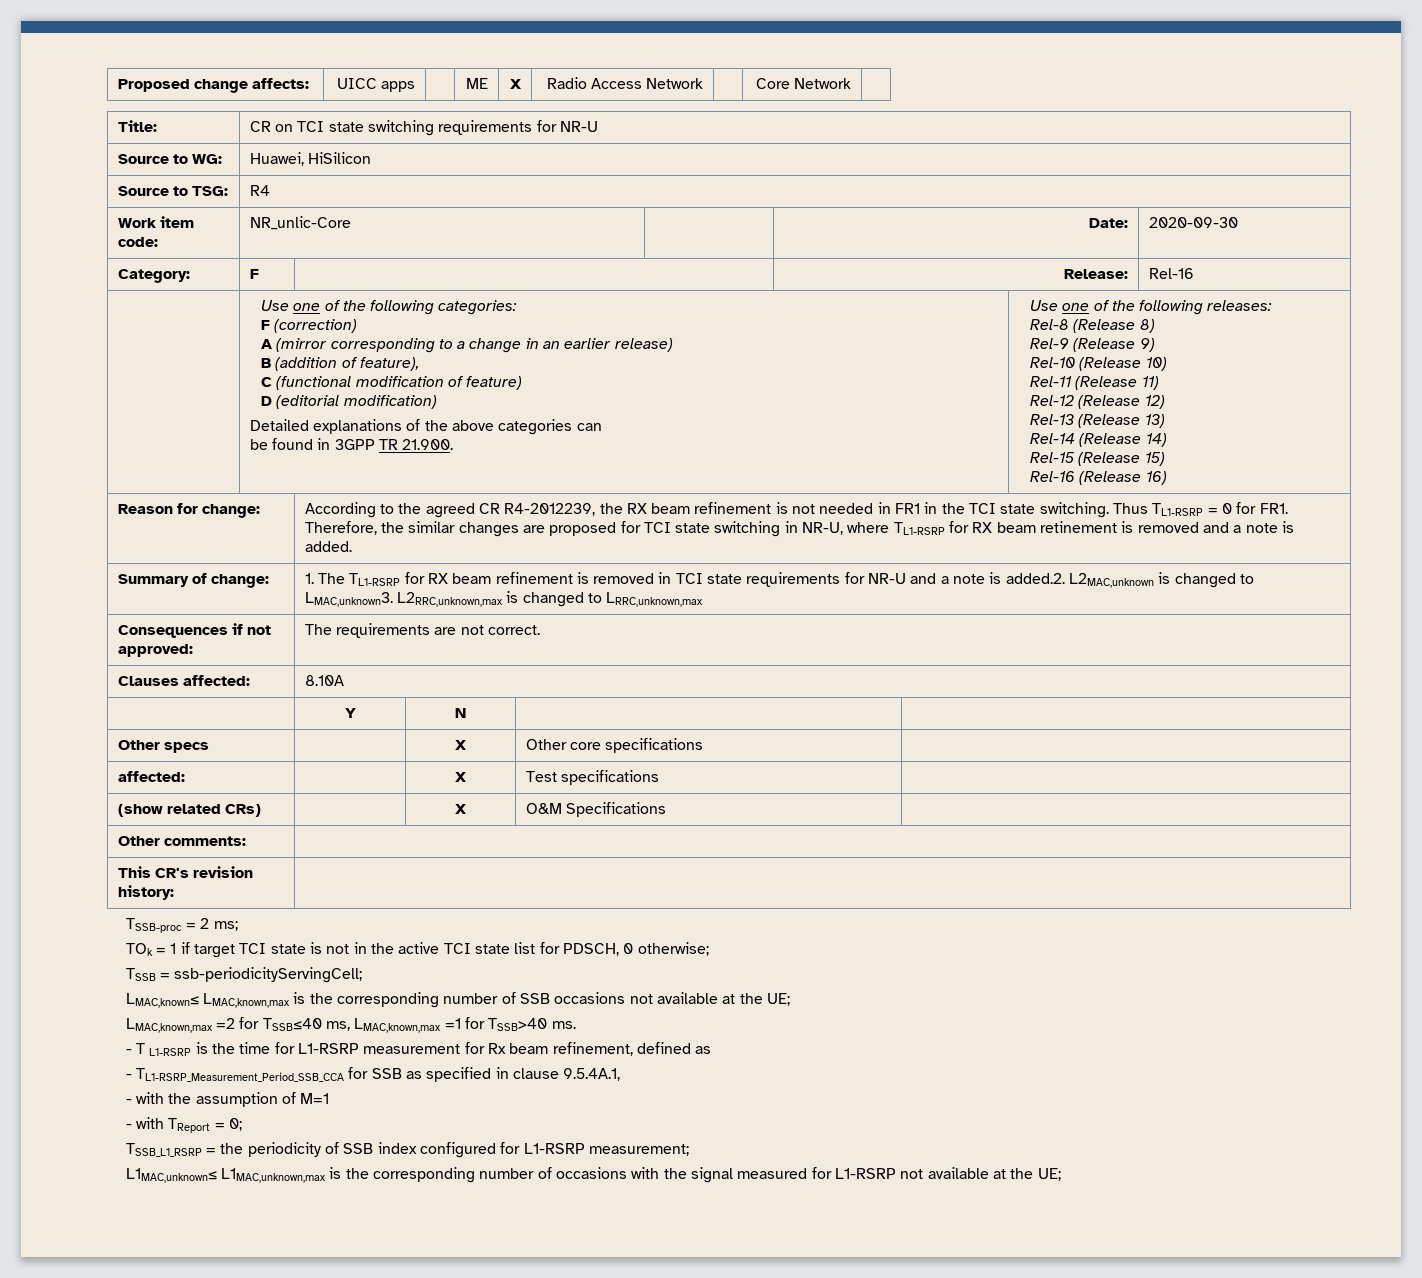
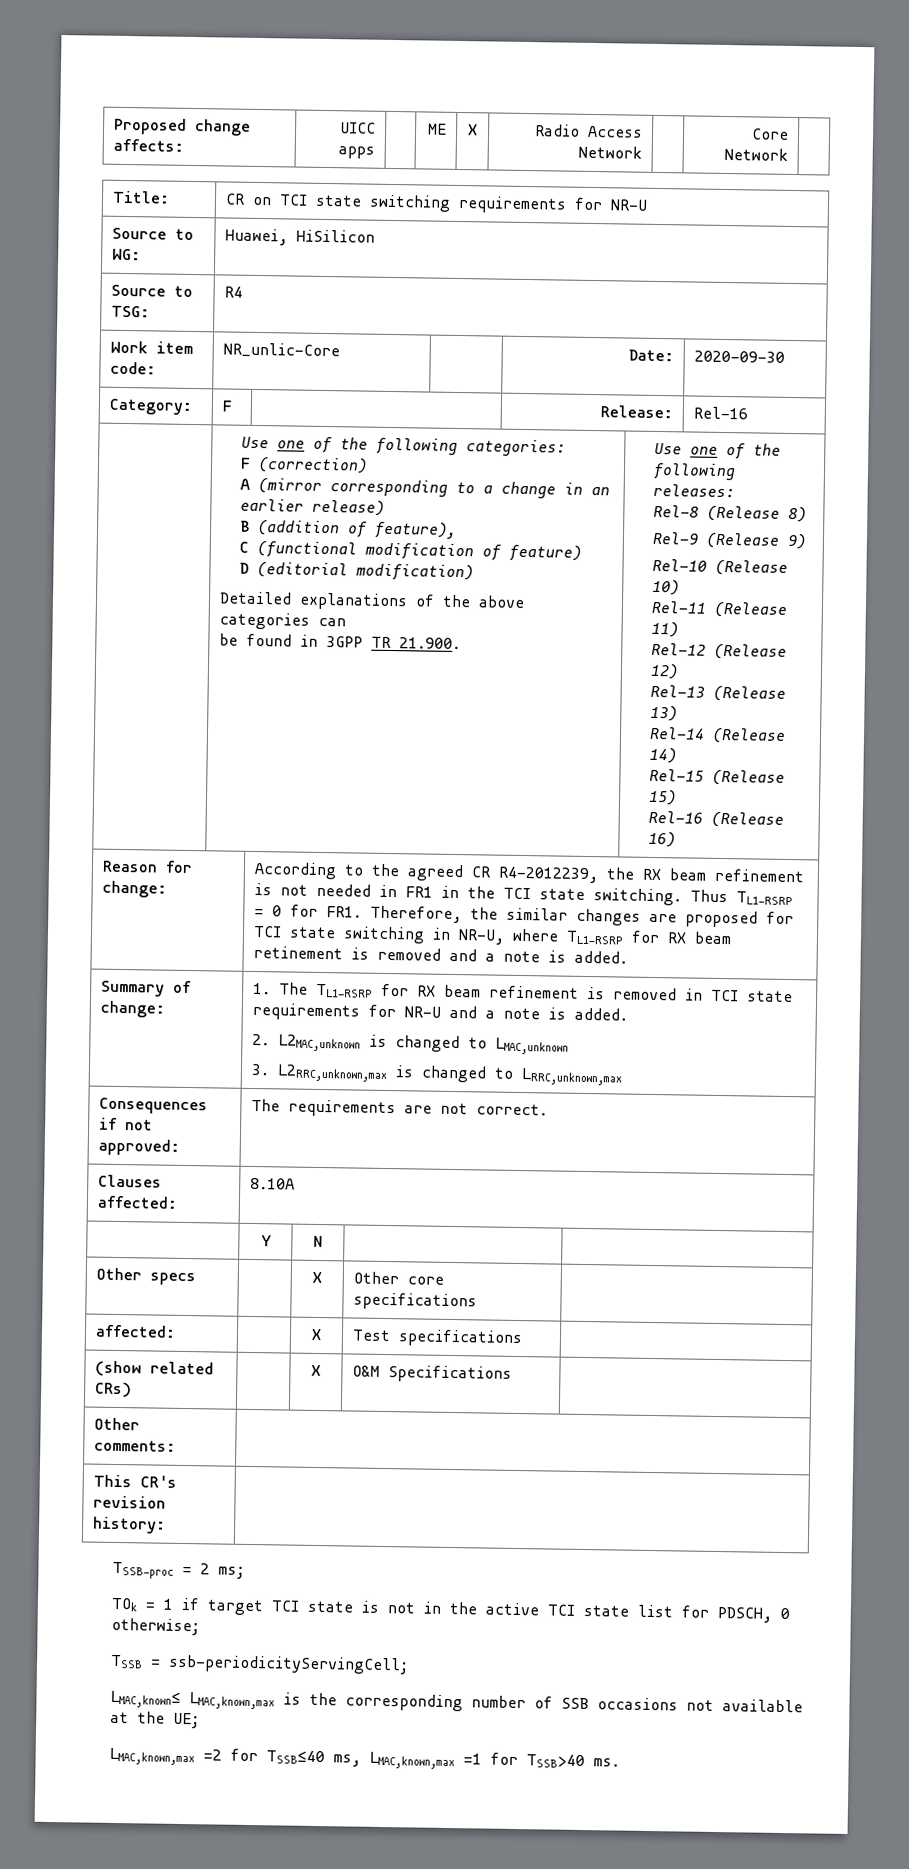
- Summary of change: | 1. The TL1-RSRP for RX beam refinement is removed in TCI state requirements for NR-U and a note is added.2. L2MAC,unknown is changed to LMAC,unknown3. L2RRC,unknown,max is changed to LRRC,unknown,max
+ Summary of change: | 1. The TL1-RSRP for RX beam refinement is removed in TCI state requirements for NR-U and a note is added.
+ 2. L2MAC,unknown is changed to LMAC,unknown
+ 3. L2RRC,unknown,max is changed to LRRC,unknown,max
- - T L1-RSRP is the time for L1-RSRP measurement for Rx beam refinement, defined as
- - TL1-RSRP_Measurement_Period_SSB_CCA for SSB as specified in clause 9.5.4A.1,
- - with the assumption of M=1
- - with TReport = 0;
- TSSB_L1_RSRP = the periodicity of SSB index configured for L1-RSRP measurement;
- L1MAC,unknown≤ L1MAC,unknown,max is the corresponding number of occasions with the signal measured for L1-RSRP not available at the UE;

